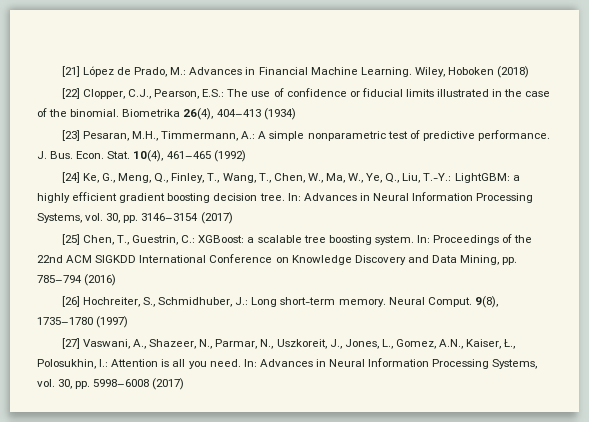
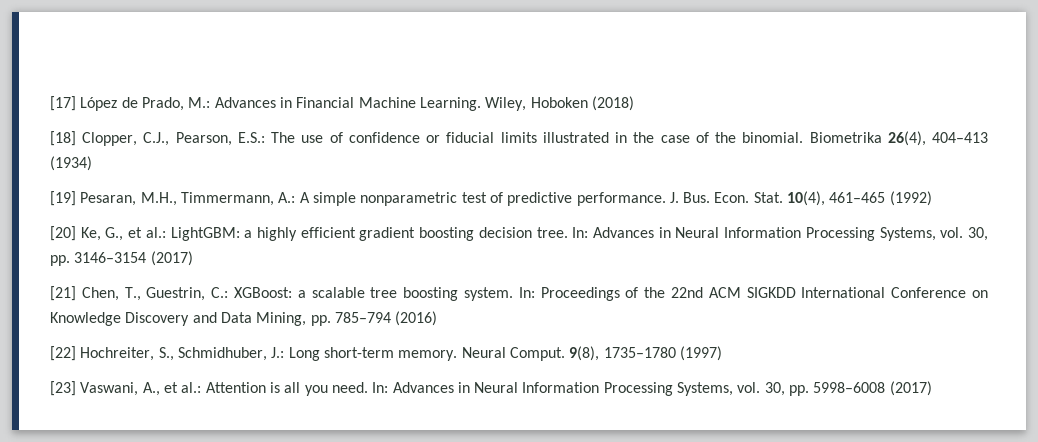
- [21] López de Prado, M.: Advances in Financial Machine Learning.
+ [17] López de Prado, M.: Advances in Financial Machine Learning.
- [22] Clopper, C.J., Pearson, E.S.: The use of confidence or fiducial limits illustrated in the case of the binomial.
+ [18] Clopper, C.J., Pearson, E.S.: The use of confidence or fiducial limits illustrated in the case of the binomial.
- [23] Pesaran, M.H., Timmermann, A.: A simple nonparametric test of predictive performance.
+ [19] Pesaran, M.H., Timmermann, A.: A simple nonparametric test of predictive performance.
- [24] Ke, G., Meng, Q., Finley, T., Wang, T., Chen, W., Ma, W., Ye, Q., Liu, T.-Y.: LightGBM: a highly efficient gradient boosting decision tree.
+ [20] Ke, G., et al.: LightGBM: a highly efficient gradient boosting decision tree.
- [25] Chen, T., Guestrin, C.: XGBoost: a scalable tree boosting system.
+ [21] Chen, T., Guestrin, C.: XGBoost: a scalable tree boosting system.
- [26] Hochreiter, S., Schmidhuber, J.: Long short-term memory.
+ [22] Hochreiter, S., Schmidhuber, J.: Long short-term memory.
- [27] Vaswani, A., Shazeer, N., Parmar, N., Uszkoreit, J., Jones, L., Gomez, A.N., Kaiser, Ł., Polosukhin, I.: Attention is all you need.
+ [23] Vaswani, A., et al.: Attention is all you need.

